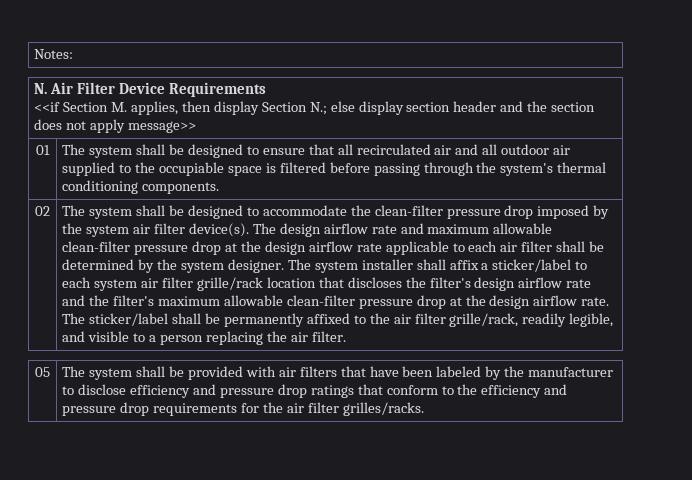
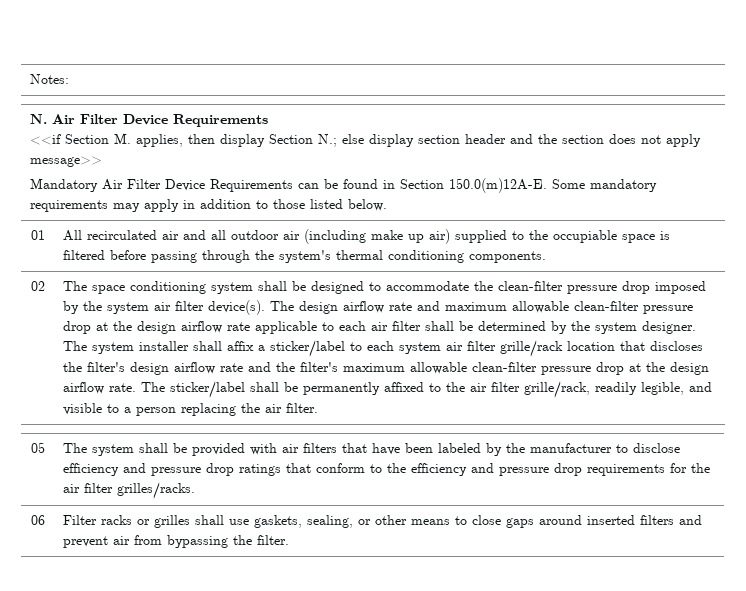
- 01 | The system shall be designed to ensure that all recirculated air and all outdoor air supplied to the occupiable space is filtered before passing through the system's thermal conditioning components.
+ Mandatory Air Filter Device Requirements can be found in Section 150.0(m)12A-E. Some mandatory requirements may apply in addition to those listed below.
+ 01 | All recirculated air and all outdoor air (including make up air) supplied to the occupiable space is filtered before passing through the system's thermal conditioning components.
- The system shall be designed to accommodate the clean-filter pressure drop imposed by the system air filter device(s).
+ The space conditioning system shall be designed to accommodate the clean-filter pressure drop imposed by the system air filter device(s).
+ 06 | Filter racks or grilles shall use gaskets, sealing, or other means to close gaps around inserted filters and prevent air from bypassing the filter.

